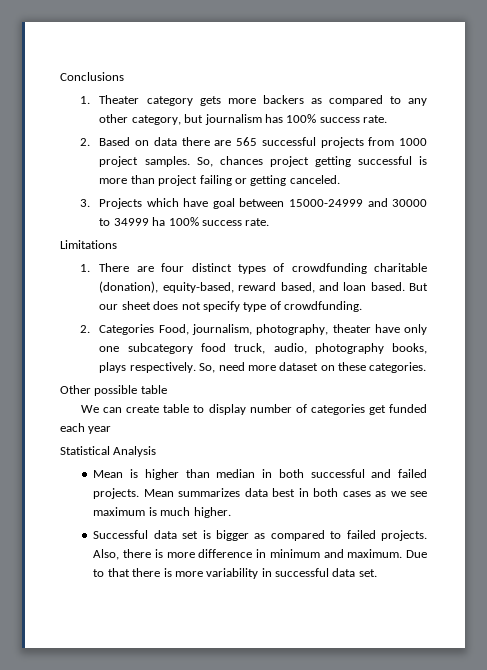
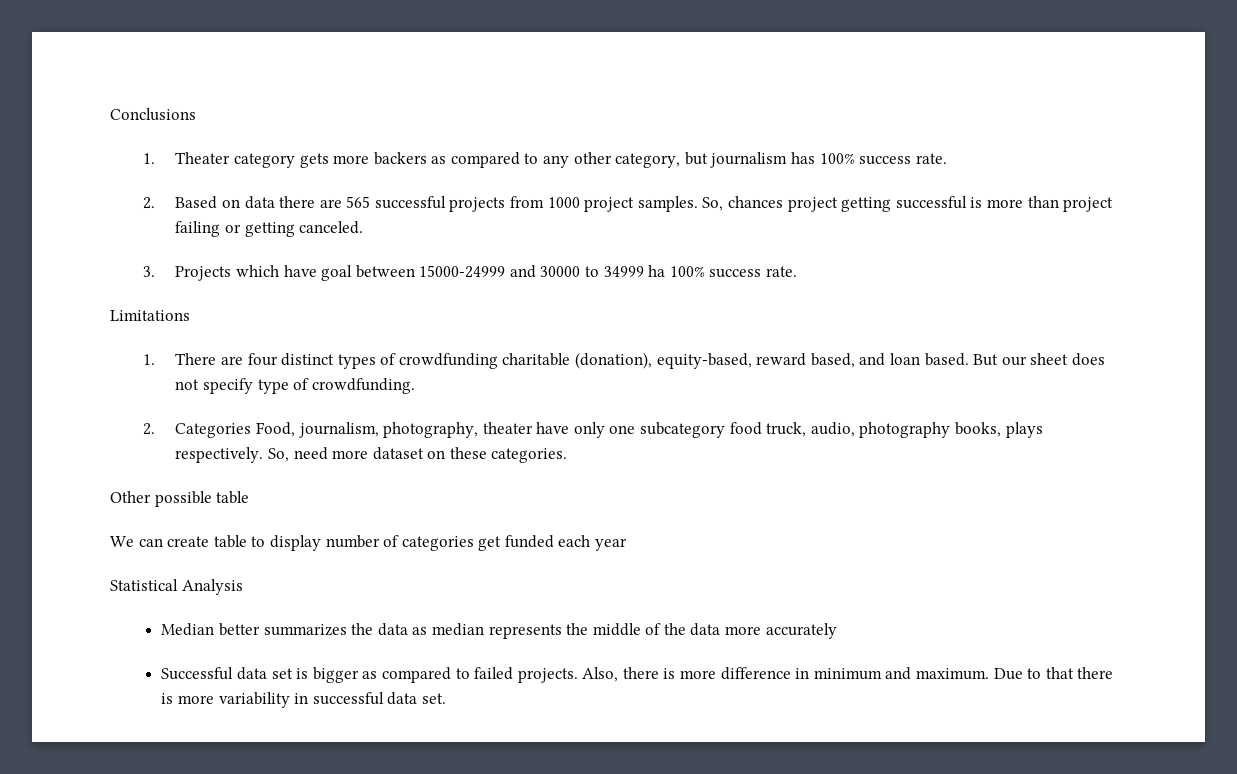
- Mean is higher than median in both successful and failed projects. Mean summarizes data best in both cases as we see maximum is much higher.
+ Median better summarizes the data as median represents the middle of the data more accurately

